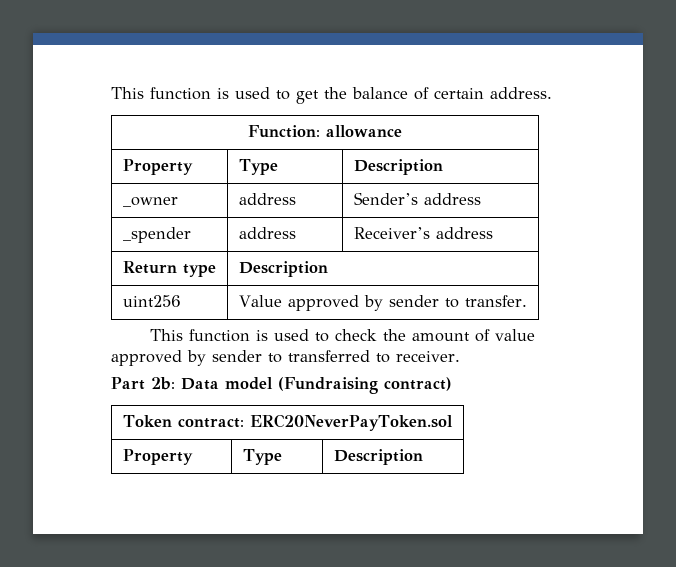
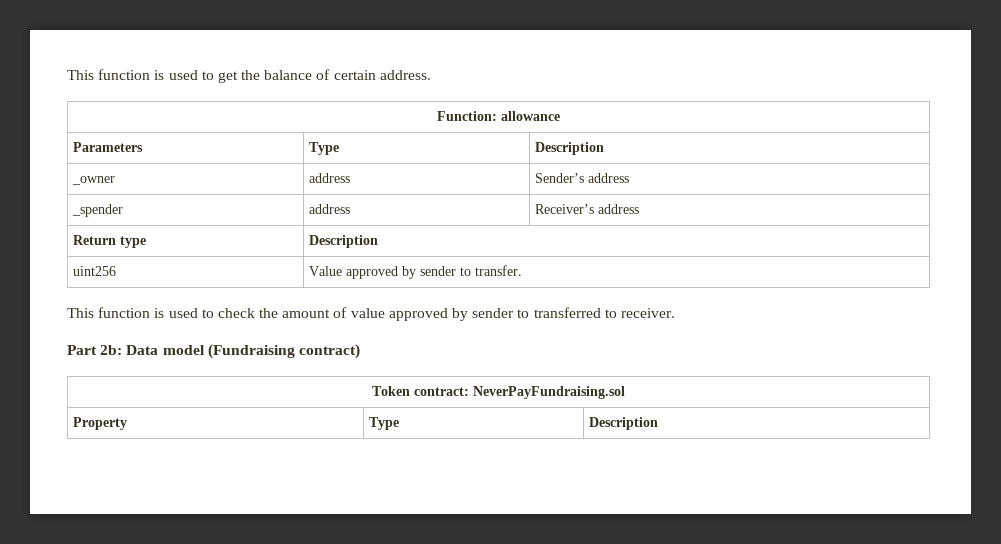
  Function: allowance
- Property | Type | Description
+ Parameters | Type | Description
- Token contract: ERC20NeverPayToken.sol
+ Token contract: NeverPayFundraising.sol

